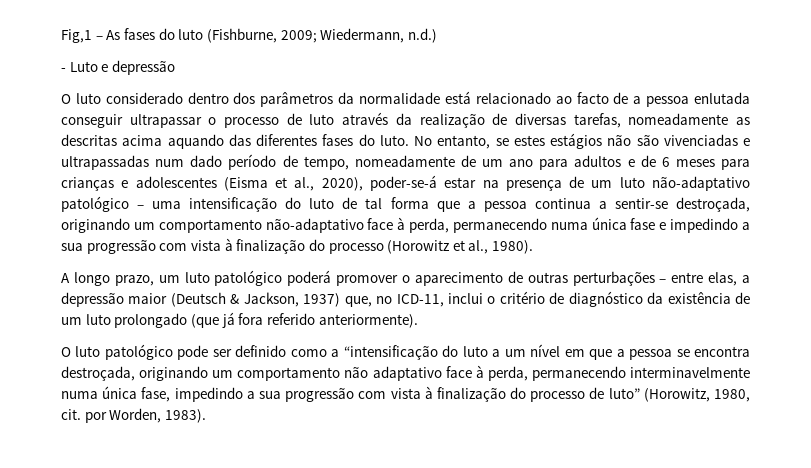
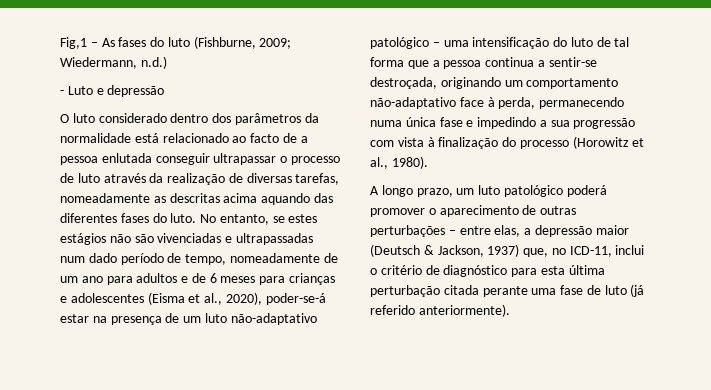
- A longo prazo, um luto patológico poderá promover o aparecimento de outras perturbações – entre elas, a depressão maior (Deutsch & Jackson, 1937) que, no ICD-11, inclui o critério de diagnóstico da existência de um luto prolongado (que já fora referido anteriormente).
- O luto patológico pode ser definido como a “intensificação do luto a um nível em que a pessoa se encontra destroçada, originando um comportamento não adaptativo face à perda, permanecendo interminavelmente numa única fase, impedindo a sua progressão com vista à finalização do processo de luto” (Horowitz, 1980, cit. por Worden, 1983).
+ A longo prazo, um luto patológico poderá promover o aparecimento de outras perturbações – entre elas, a depressão maior (Deutsch & Jackson, 1937) que, no ICD-11, inclui o critério de diagnóstico para esta última perturbação citada perante uma fase de luto (já referido anteriormente).

